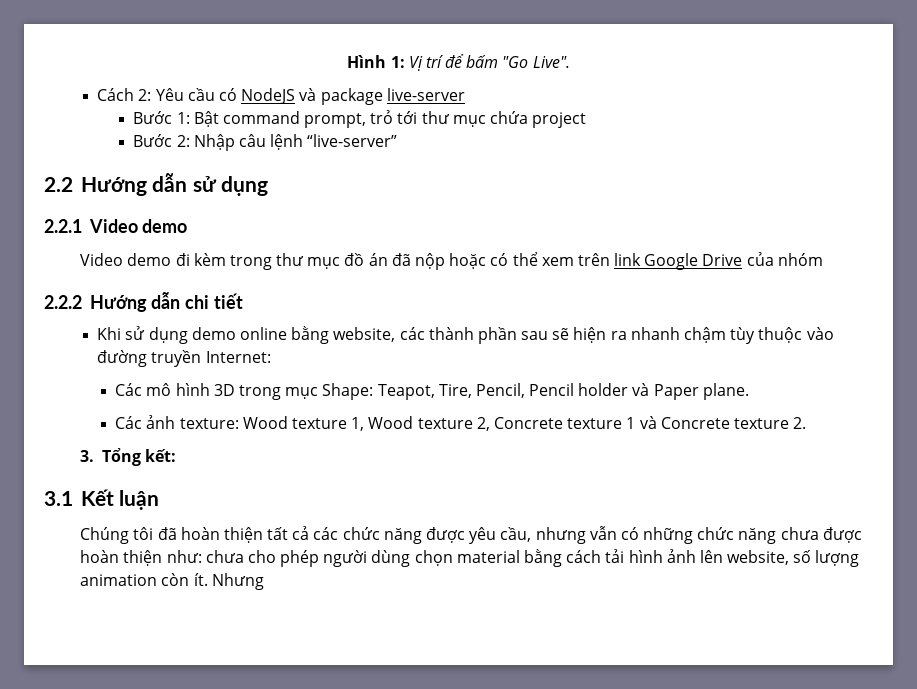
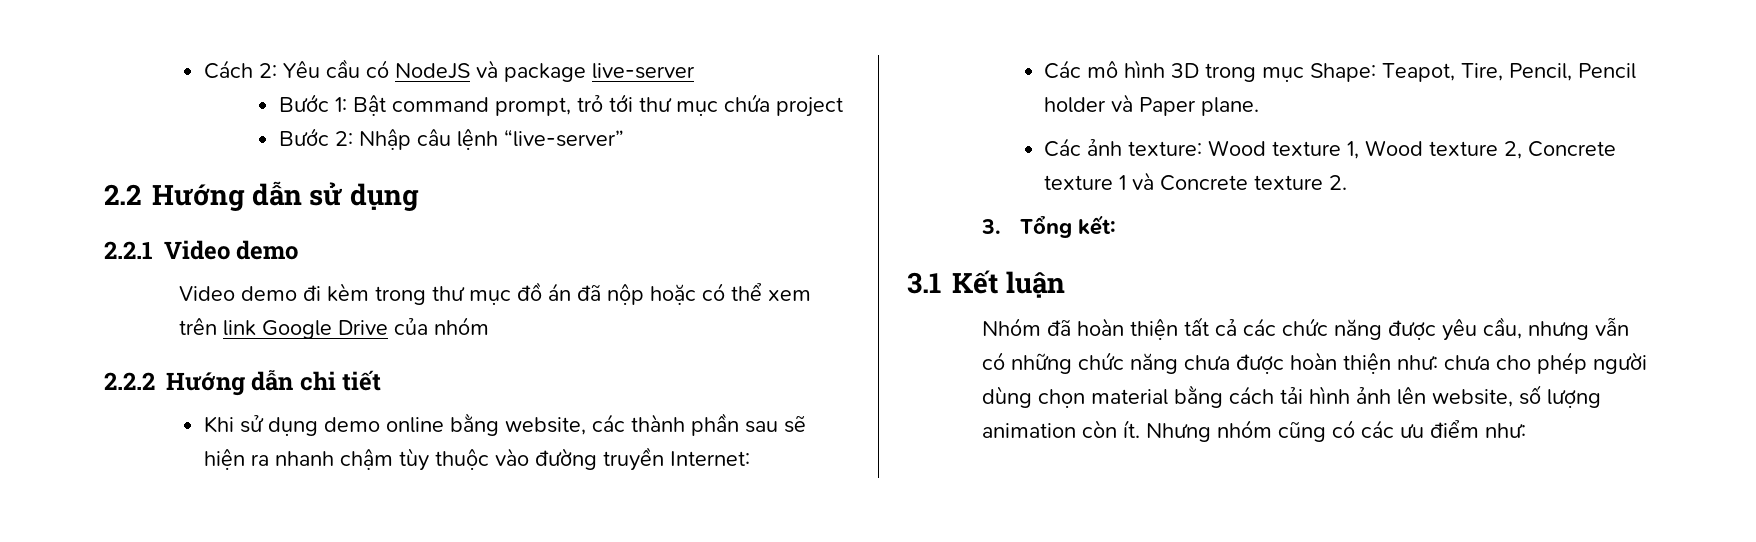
- Hình 1: Vị trí để bấm "Go Live".
- Chúng tôi đã hoàn thiện tất cả các chức năng được yêu cầu, nhưng vẫn có những chức năng chưa được hoàn thiện như: chưa cho phép người dùng chọn material bằng cách tải hình ảnh lên website, số lượng animation còn ít.
+ Nhóm đã hoàn thiện tất cả các chức năng được yêu cầu, nhưng vẫn có những chức năng chưa được hoàn thiện như: chưa cho phép người dùng chọn material bằng cách tải hình ảnh lên website, số lượng animation còn ít.
- Nhưng
+ Nhưng nhóm cũng có các ưu điểm như:

